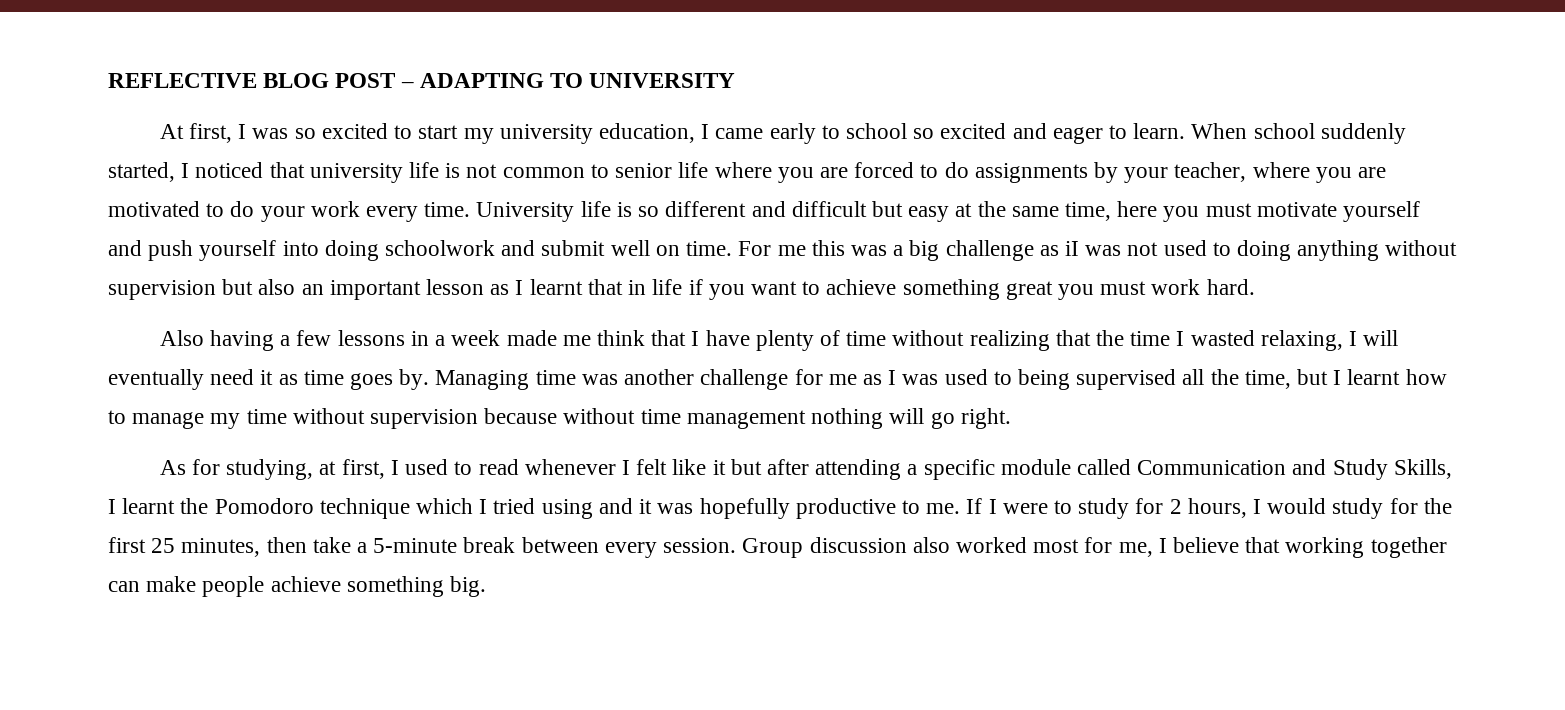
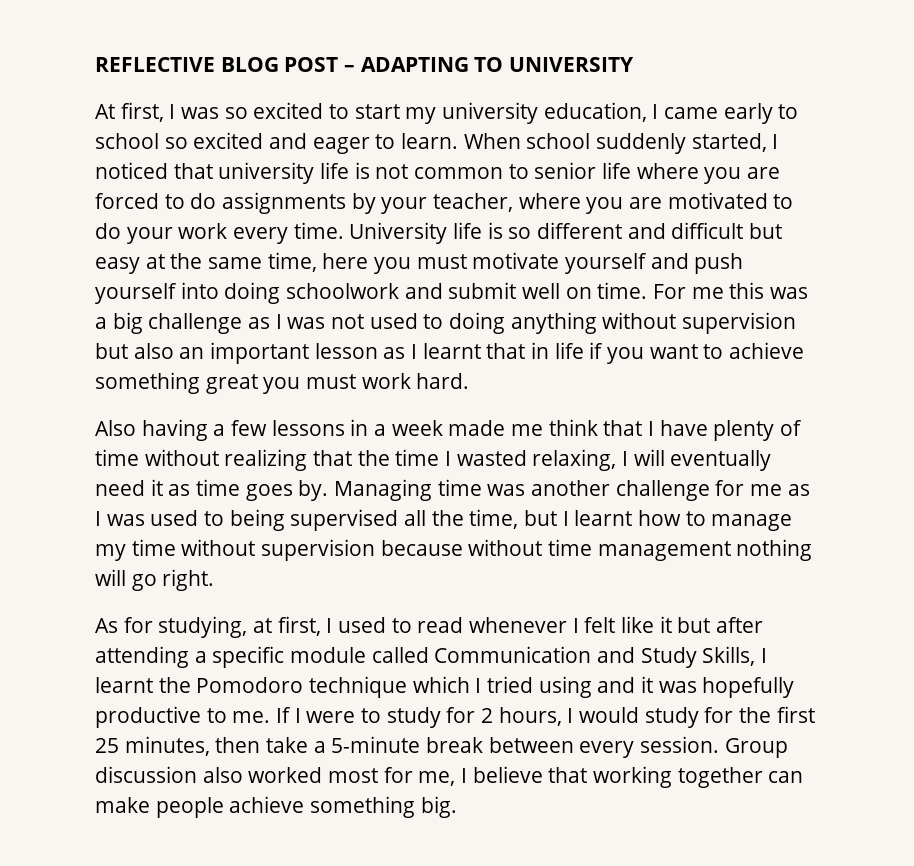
- For me this was a big challenge as iI was not used to doing anything without supervision but also an important lesson as I learnt that in life if you want to achieve something great you must work hard.
+ For me this was a big challenge as I was not used to doing anything without supervision but also an important lesson as I learnt that in life if you want to achieve something great you must work hard.

